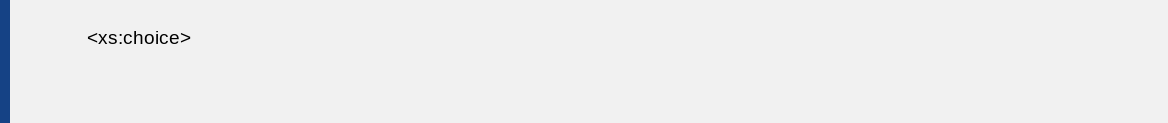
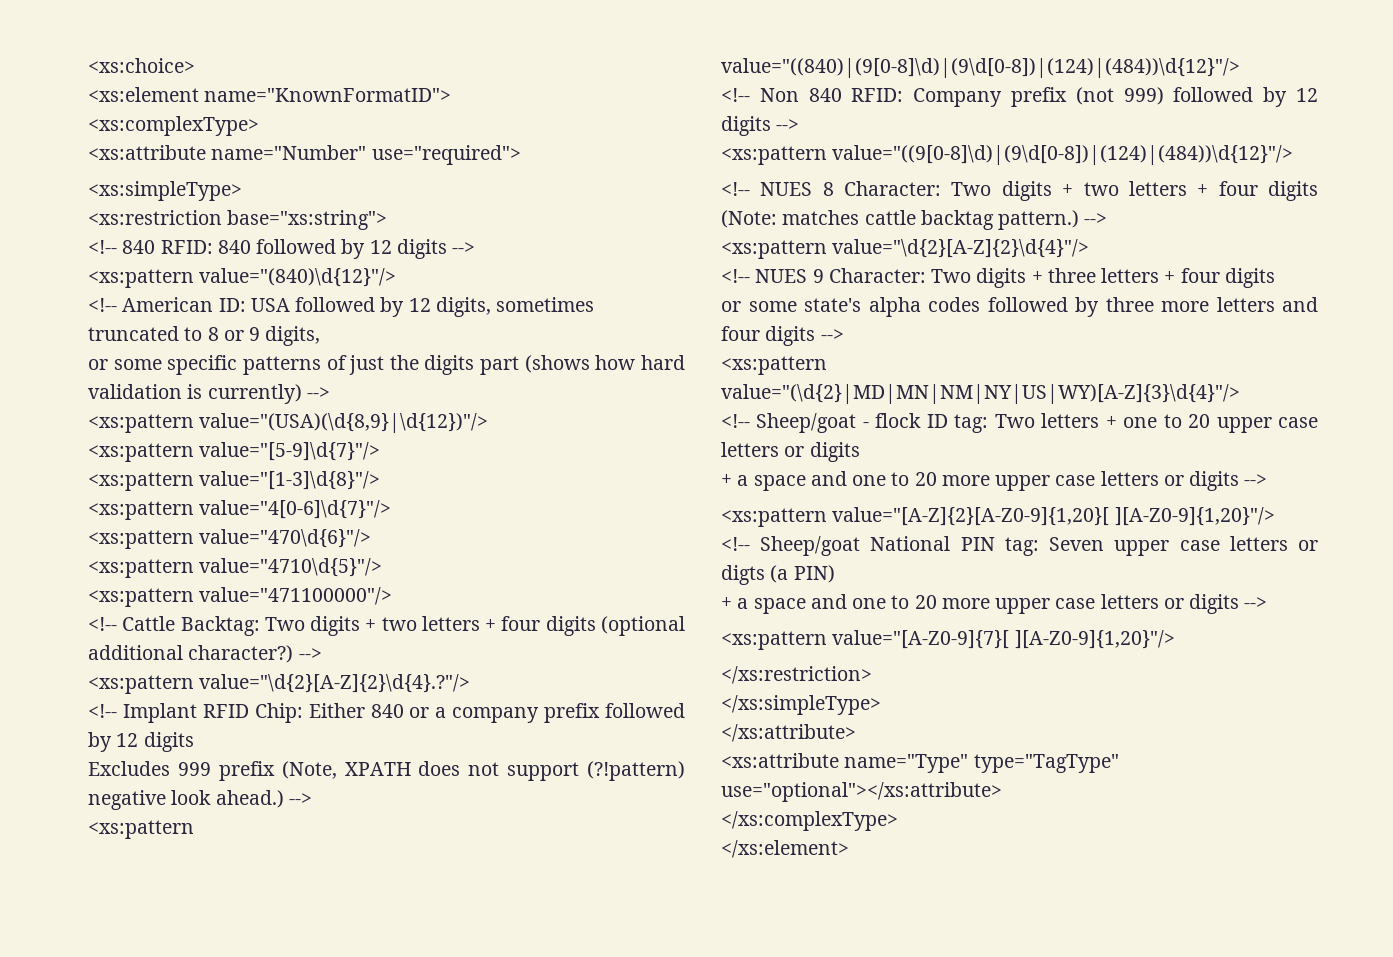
+ <xs:element name="KnownFormatID">
+ <xs:complexType>
+ <xs:attribute name="Number" use="required">
+ <xs:simpleType>
+ <xs:restriction base="xs:string">
+ <!-- 840 RFID: 840 followed by 12 digits -->
+ <xs:pattern value="(840)\d{12}"/>
+ <!-- American ID: USA followed by 12 digits, sometimes truncated to 8 or 9 digits,
+ or some specific patterns of just the digits part (shows how hard validation is currently) -->
+ <xs:pattern value="(USA)(\d{8,9}|\d{12})"/>
+ <xs:pattern value="[5-9]\d{7}"/>
+ <xs:pattern value="[1-3]\d{8}"/>
+ <xs:pattern value="4[0-6]\d{7}"/>
+ <xs:pattern value="470\d{6}"/>
+ <xs:pattern value="4710\d{5}"/>
+ <xs:pattern value="471100000"/>
+ <!-- Cattle Backtag: Two digits + two letters + four digits (optional additional character?) -->
+ <xs:pattern value="\d{2}[A-Z]{2}\d{4}.?"/>
+ <!-- Implant RFID Chip: Either 840 or a company prefix followed by 12 digits
+ Excludes 999 prefix (Note, XPATH does not support (?!pattern) negative look ahead.) -->
+ <xs:pattern value="((840)|(9[0-8]\d)|(9\d[0-8])|(124)|(484))\d{12}"/>
+ <!-- Non 840 RFID: Company prefix (not 999) followed by 12 digits -->
+ <xs:pattern value="((9[0-8]\d)|(9\d[0-8])|(124)|(484))\d{12}"/>
+ <!-- NUES 8 Character: Two digits + two letters + four digits (Note: matches cattle backtag pattern.) -->
+ <xs:pattern value="\d{2}[A-Z]{2}\d{4}"/>
+ <!-- NUES 9 Character: Two digits + three letters + four digits
+ or some state's alpha codes followed by three more letters and four digits -->
+ <xs:pattern value="(\d{2}|MD|MN|NM|NY|US|WY)[A-Z]{3}\d{4}"/>
+ <!-- Sheep/goat - flock ID tag: Two letters + one to 20 upper case letters or digits
+ + a space and one to 20 more upper case letters or digits -->
+ <xs:pattern value="[A-Z]{2}[A-Z0-9]{1,20}[ ][A-Z0-9]{1,20}"/>
+ <!-- Sheep/goat National PIN tag: Seven upper case letters or digts (a PIN)
+ + a space and one to 20 more upper case letters or digits -->
+ <xs:pattern value="[A-Z0-9]{7}[ ][A-Z0-9]{1,20}"/>
+ </xs:restriction>
+ </xs:simpleType>
+ </xs:attribute>
+ <xs:attribute name="Type" type="TagType" use="optional"></xs:attribute>
+ </xs:complexType>
+ </xs:element>

